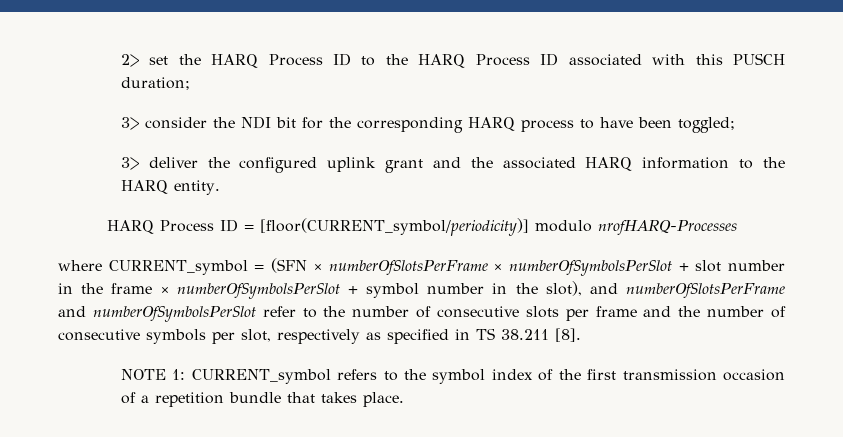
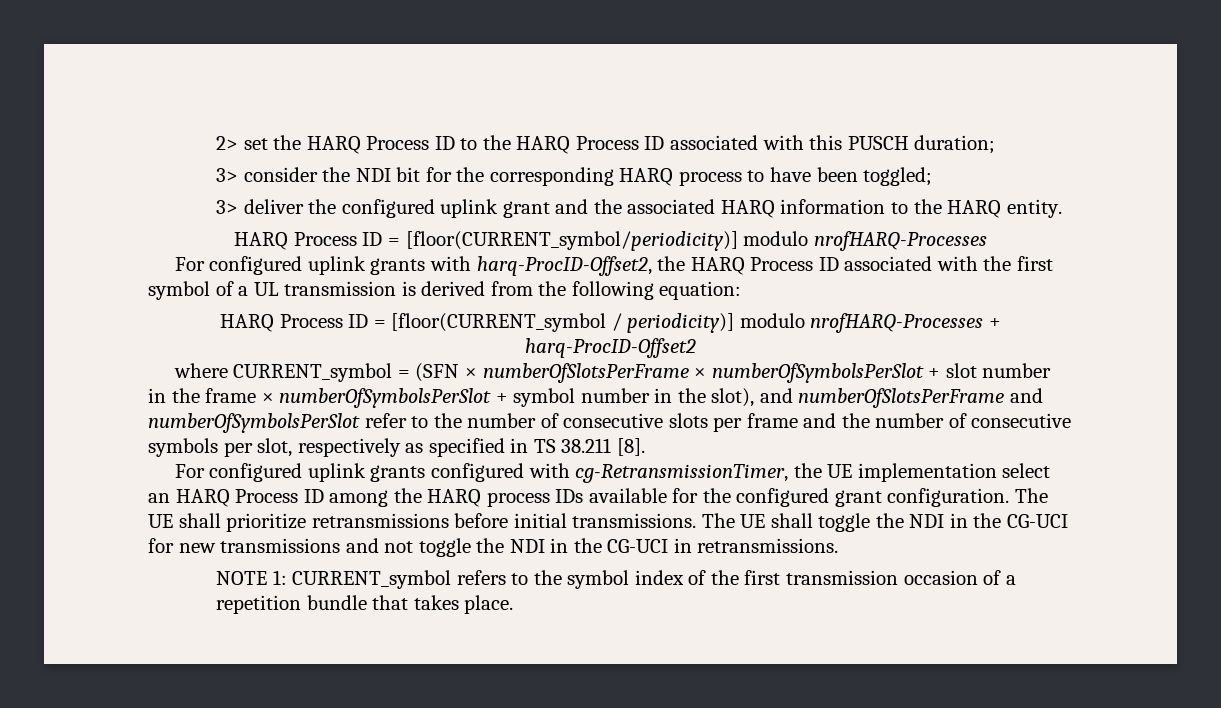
+ For configured uplink grants with harq-ProcID-Offset2, the HARQ Process ID associated with the first symbol of a UL transmission is derived from the following equation:
+ HARQ Process ID = [floor(CURRENT_symbol / periodicity)] modulo nrofHARQ-Processes + harq-ProcID-Offset2
+ For configured uplink grants configured with cg-RetransmissionTimer, the UE implementation select an HARQ Process ID among the HARQ process IDs available for the configured grant configuration. The UE shall prioritize retransmissions before initial transmissions. The UE shall toggle the NDI in the CG-UCI for new transmissions and not toggle the NDI in the CG-UCI in retransmissions.

